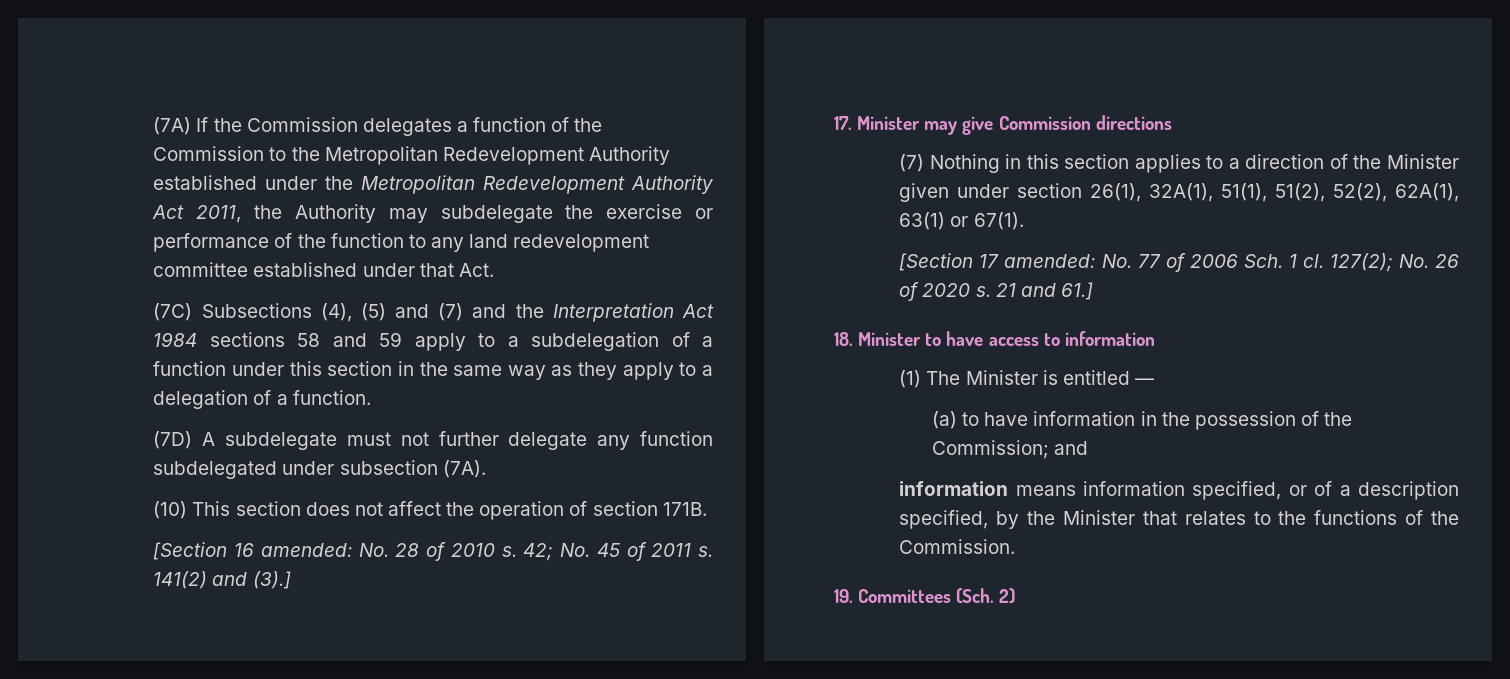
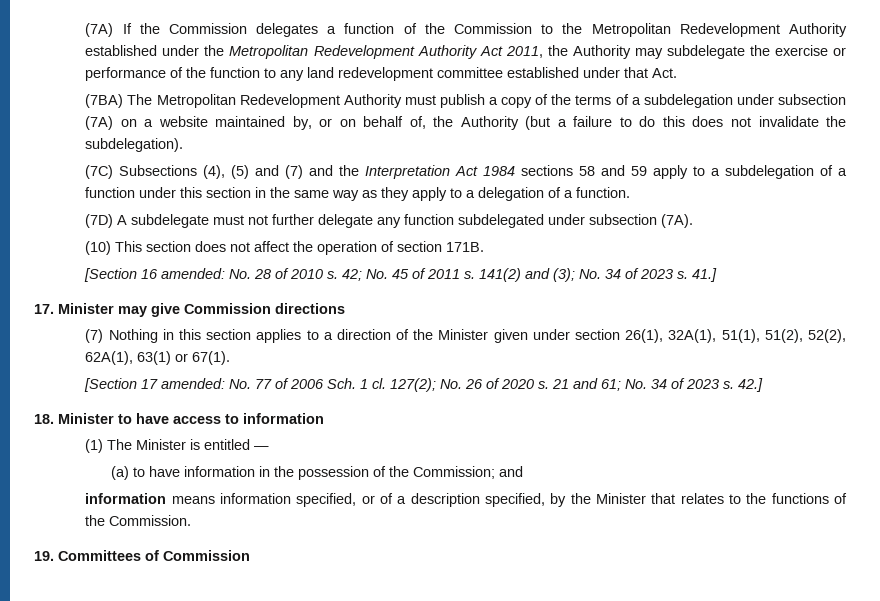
+ (7BA) The Metropolitan Redevelopment Authority must publish a copy of the terms of a subdelegation under subsection (7A) on a website maintained by, or on behalf of, the Authority (but a failure to do this does not invalidate the subdelegation).
- 141(2) and (3).]
+ 141(2) and (3); No. 34 of 2023 s. 41.]
- 21 and 61.]
+ 21 and 61; No. 34 of 2023 s. 42.]
- 19. Committees (Sch. 2)
+ 19. Committees of Commission

